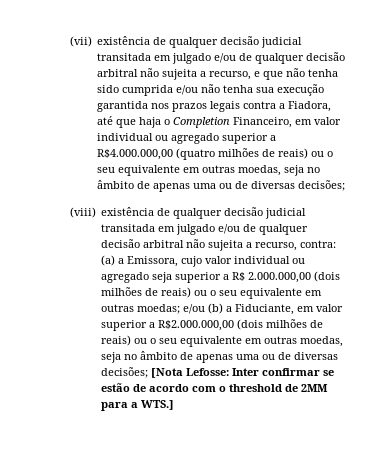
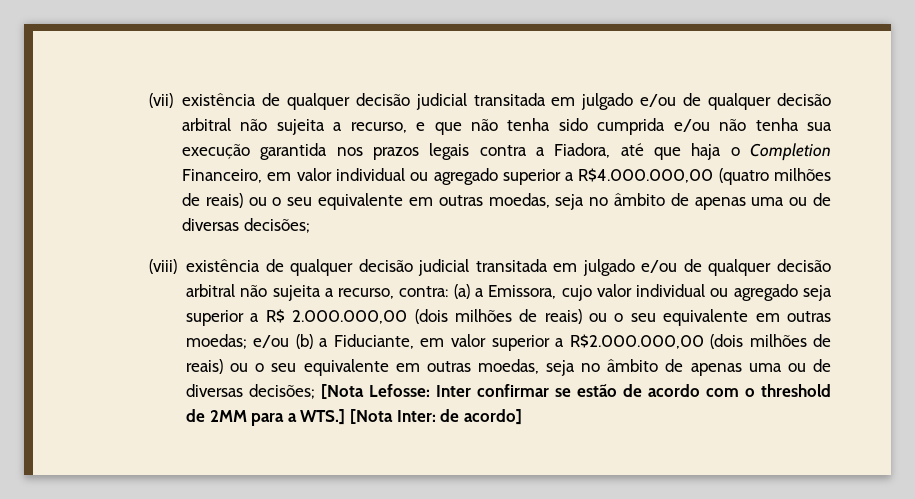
- Inter confirmar se estão de acordo com o threshold de 2MM para a WTS.]
+ Inter confirmar se estão de acordo com o threshold de 2MM para a WTS.] [Nota Inter: de acordo]

